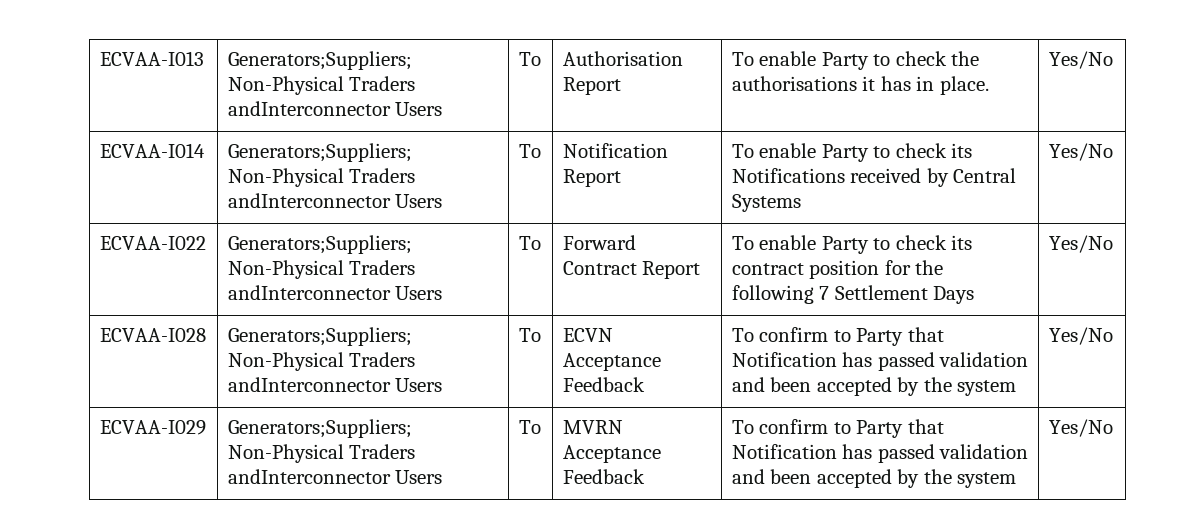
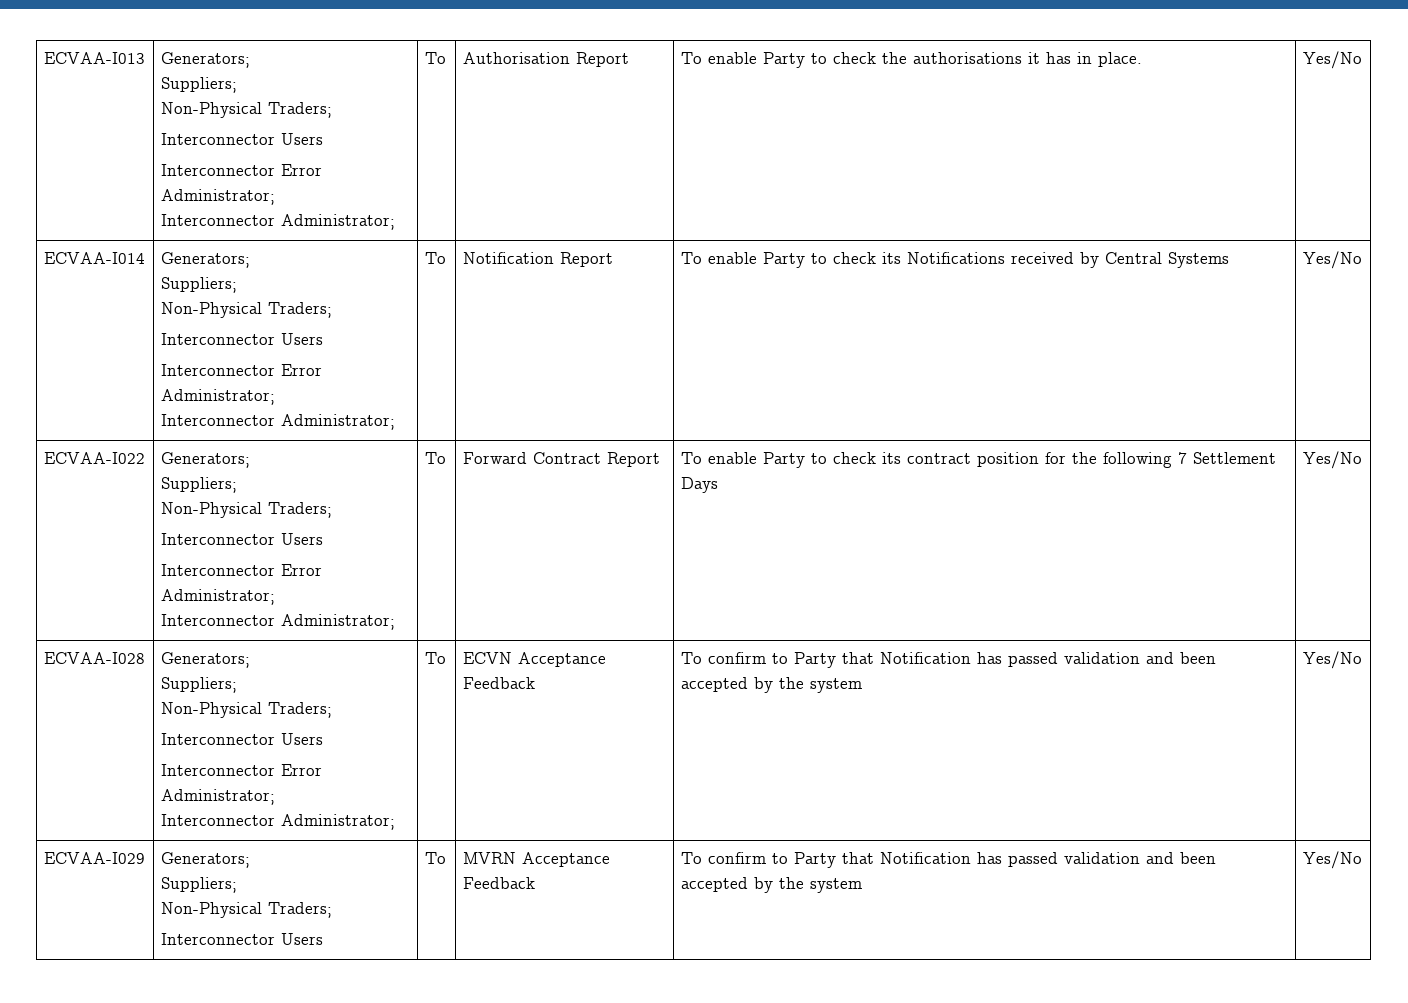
- ECVAA-I013 | Generators;Suppliers; Non-Physical Traders andInterconnector Users | To | Authorisation Report | To enable Party to check the authorisations it has in place. | Yes/No
+ ECVAA-I013 | Generators;
+ Suppliers;
+ Non-Physical Traders;
+ Interconnector Users
+ Interconnector Error Administrator;
+ Interconnector Administrator; | To | Authorisation Report | To enable Party to check the authorisations it has in place. | Yes/No
- ECVAA-I014 | Generators;Suppliers; Non-Physical Traders andInterconnector Users | To | Notification Report | To enable Party to check its Notifications received by Central Systems | Yes/No
+ ECVAA-I014 | Generators;
+ Suppliers;
+ Non-Physical Traders;
+ Interconnector Users
+ Interconnector Error Administrator;
+ Interconnector Administrator; | To | Notification Report | To enable Party to check its Notifications received by Central Systems | Yes/No
- ECVAA-I022 | Generators;Suppliers; Non-Physical Traders andInterconnector Users | To | Forward Contract Report | To enable Party to check its contract position for the following 7 Settlement Days | Yes/No
+ ECVAA-I022 | Generators;
+ Suppliers;
+ Non-Physical Traders;
+ Interconnector Users
+ Interconnector Error Administrator;
+ Interconnector Administrator; | To | Forward Contract Report | To enable Party to check its contract position for the following 7 Settlement Days | Yes/No
- ECVAA-I028 | Generators;Suppliers; Non-Physical Traders andInterconnector Users | To | ECVN Acceptance Feedback | To confirm to Party that Notification has passed validation and been accepted by the system | Yes/No
+ ECVAA-I028 | Generators;
+ Suppliers;
+ Non-Physical Traders;
+ Interconnector Users
+ Interconnector Error Administrator;
+ Interconnector Administrator; | To | ECVN Acceptance Feedback | To confirm to Party that Notification has passed validation and been accepted by the system | Yes/No
- ECVAA-I029 | Generators;Suppliers; Non-Physical Traders andInterconnector Users | To | MVRN Acceptance Feedback | To confirm to Party that Notification has passed validation and been accepted by the system | Yes/No
+ ECVAA-I029 | Generators;
+ Suppliers;
+ Non-Physical Traders;
+ Interconnector Users | To | MVRN Acceptance Feedback | To confirm to Party that Notification has passed validation and been accepted by the system | Yes/No

